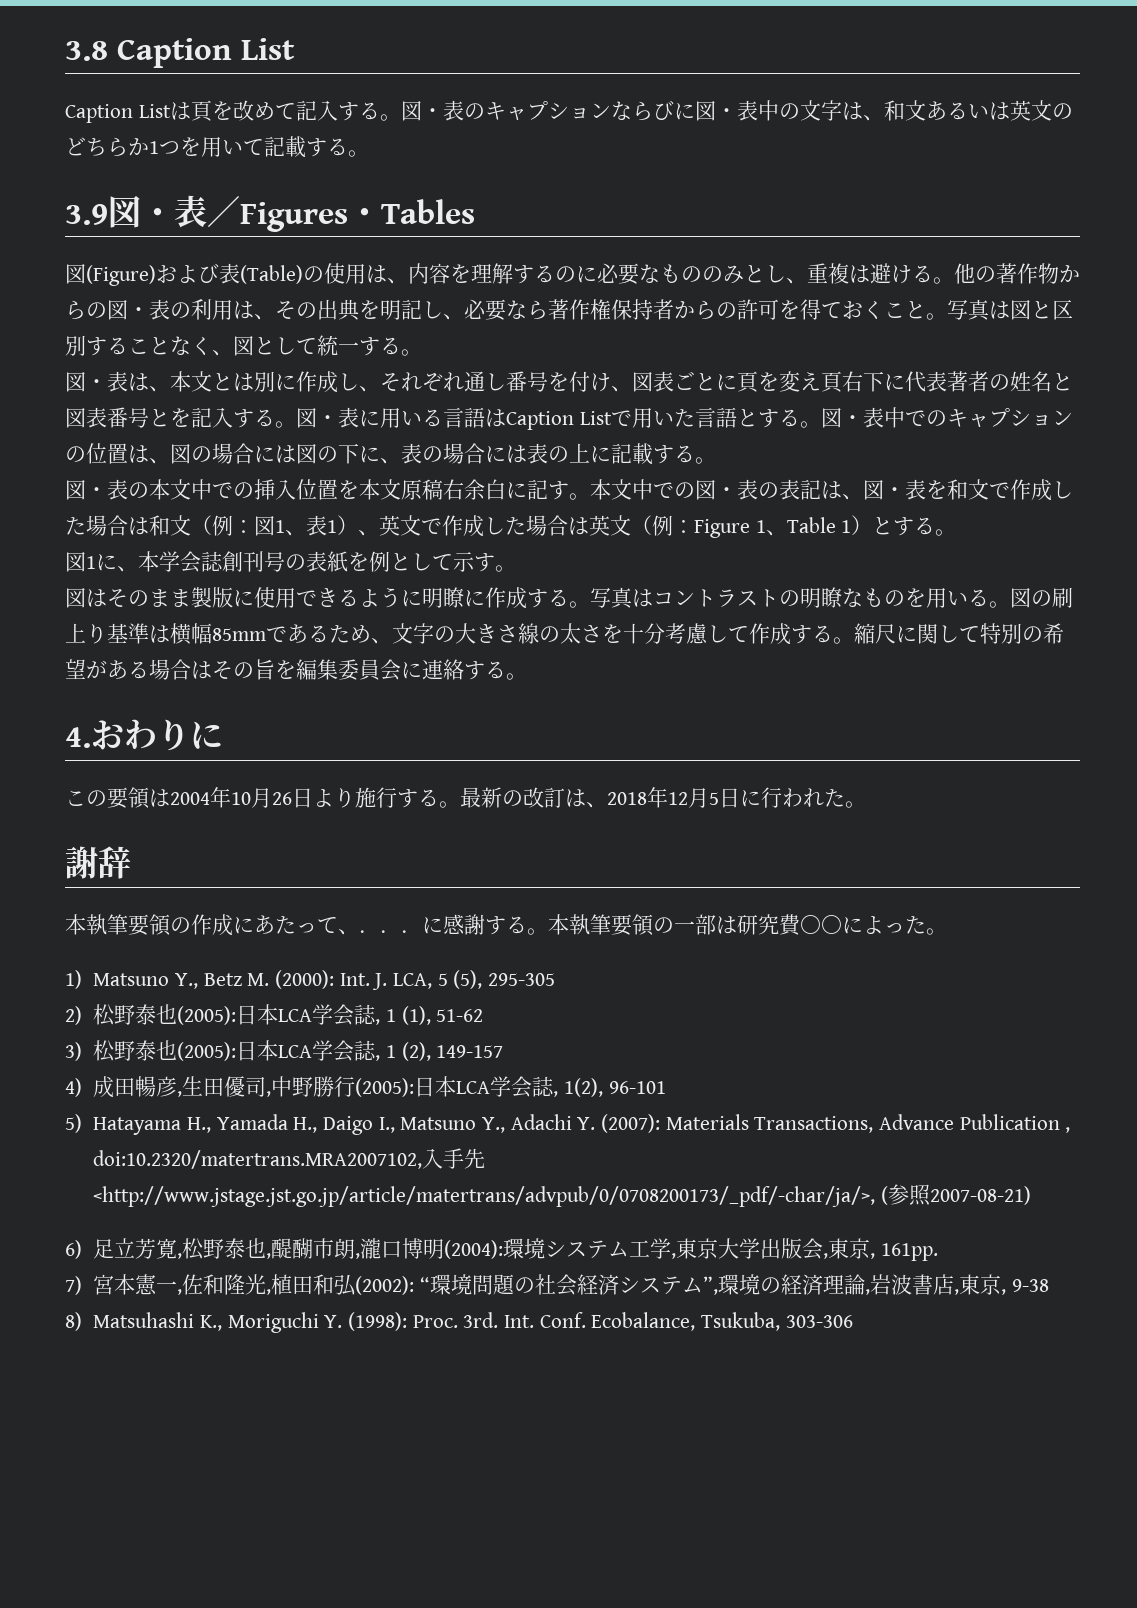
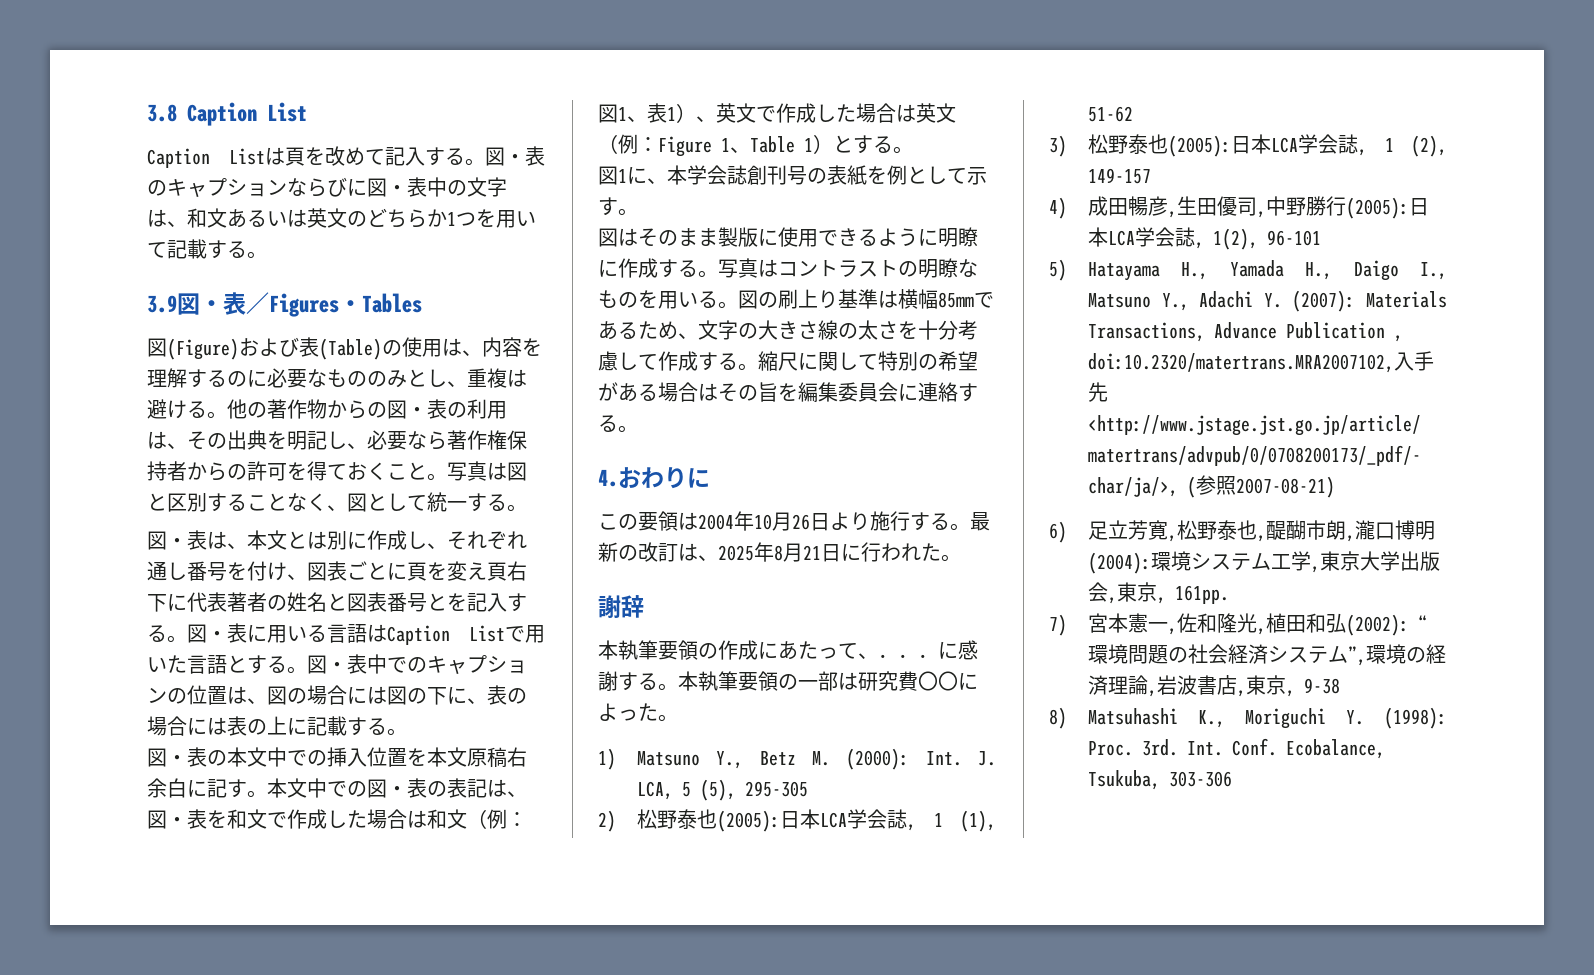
- 最新の改訂は、2018年12月5日に行われた。
+ 最新の改訂は、2025年8月21日に行われた。

